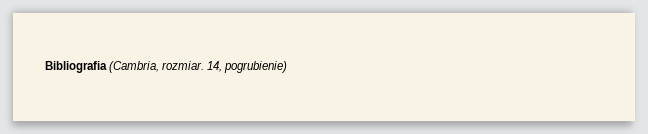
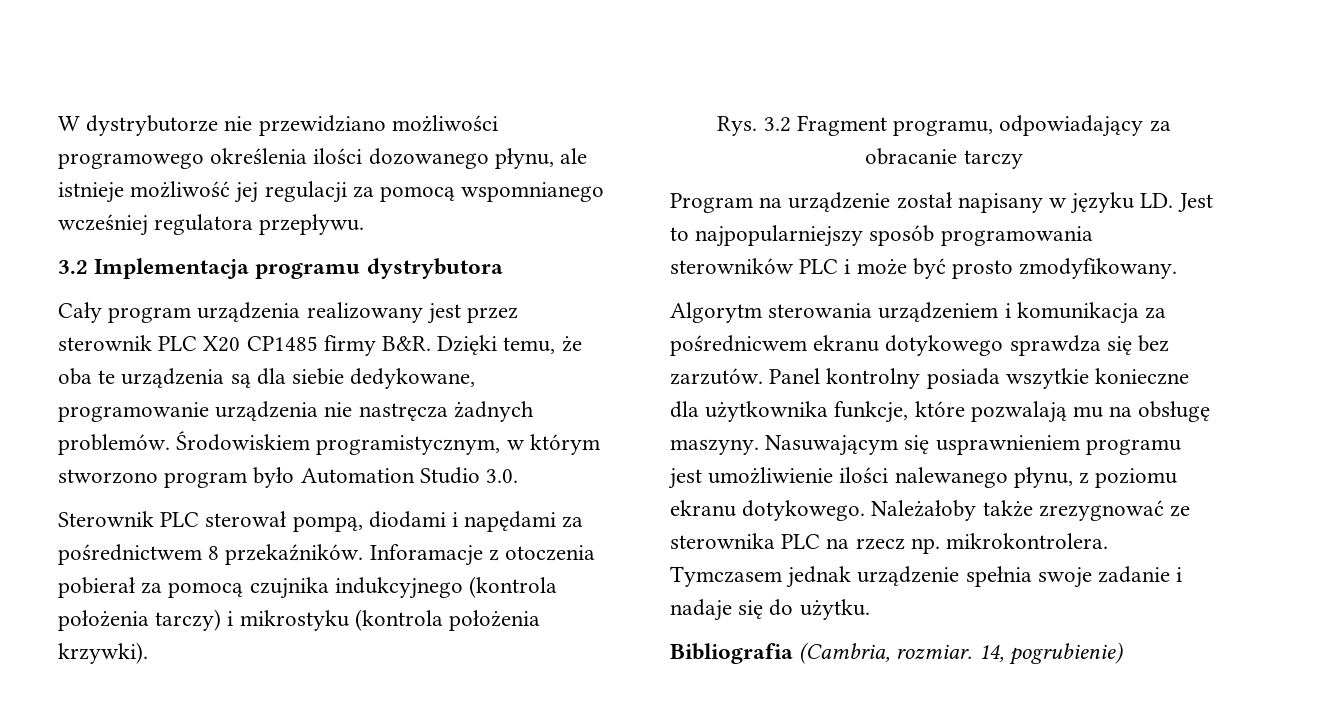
+ W dystrybutorze nie przewidziano możliwości programowego określenia ilości dozowanego płynu, ale istnieje możliwość jej regulacji za pomocą wspomnianego wcześniej regulatora przepływu.
+ 3.2 Implementacja programu dystrybutora
+ Cały program urządzenia realizowany jest przez sterownik PLC X20 CP1485 firmy B&R. Dzięki temu, że oba te urządzenia są dla siebie dedykowane, programowanie urządzenia nie nastręcza żadnych problemów. Środowiskiem programistycznym, w którym stworzono program było Automation Studio 3.0.
+ Sterownik PLC sterował pompą, diodami i napędami za pośrednictwem 8 przekaźników. Inforamacje z otoczenia pobierał za pomocą czujnika indukcyjnego (kontrola położenia tarczy) i mikrostyku (kontrola położenia krzywki).
+ Rys. 3.2 Fragment programu, odpowiadający za obracanie tarczy
+ Program na urządzenie został napisany w języku LD. Jest to najpopularniejszy sposób programowania sterowników PLC i może być prosto zmodyfikowany.
+ Algorytm sterowania urządzeniem i komunikacja za pośrednicwem ekranu dotykowego sprawdza się bez zarzutów. Panel kontrolny posiada wszytkie konieczne dla użytkownika funkcje, które pozwalają mu na obsługę maszyny. Nasuwającym się usprawnieniem programu jest umożliwienie ilości nalewanego płynu, z poziomu ekranu dotykowego. Należałoby także zrezygnować ze sterownika PLC na rzecz np. mikrokontrolera. Tymczasem jednak urządzenie spełnia swoje zadanie i nadaje się do użytku.

